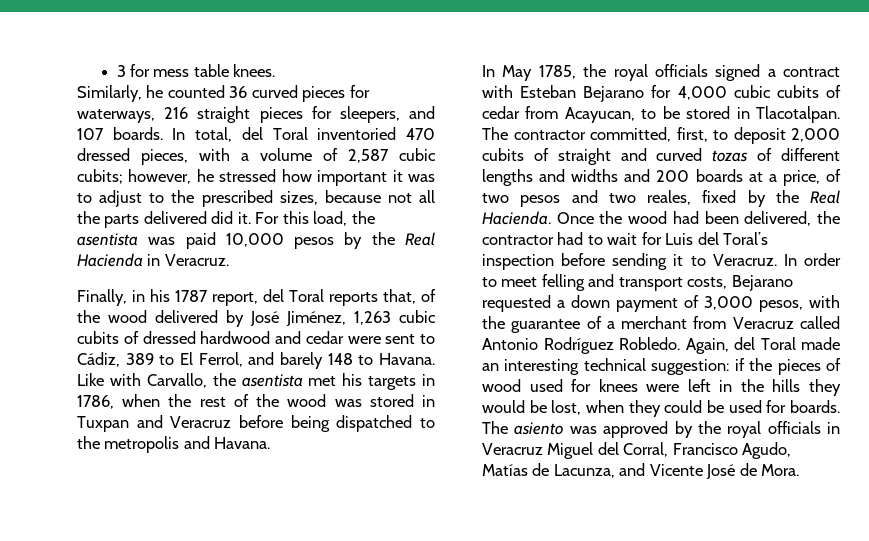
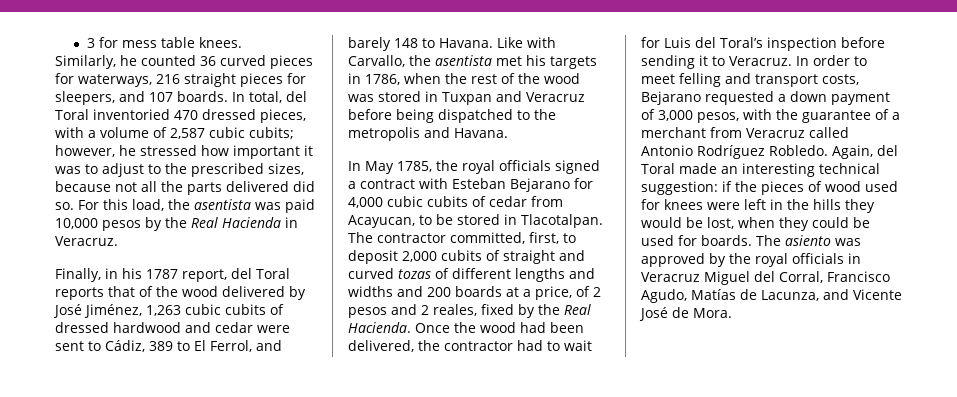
- In total, del Toral inventoried 470 dressed pieces, with a volume of 2,587 cubic cubits; however, he stressed how important it was to adjust to the prescribed sizes, because not all the parts delivered did it.
+ In total, del Toral inventoried 470 dressed pieces, with a volume of 2,587 cubic cubits; however, he stressed how important it was to adjust to the prescribed sizes, because not all the parts delivered did so.
- Finally, in his 1787 report, del Toral reports that, of the wood delivered by José Jiménez, 1,263 cubic cubits of dressed hardwood and cedar were sent to Cádiz, 389 to El Ferrol, and barely 148 to Havana.
+ Finally, in his 1787 report, del Toral reports that of the wood delivered by José Jiménez, 1,263 cubic cubits of dressed hardwood and cedar were sent to Cádiz, 389 to El Ferrol, and barely 148 to Havana.
- The contractor committed, first, to deposit 2,000 cubits of straight and curved tozas of different lengths and widths and 200 boards at a price, of two pesos and two reales, fixed by the Real Hacienda.
+ The contractor committed, first, to deposit 2,000 cubits of straight and curved tozas of different lengths and widths and 200 boards at a price, of 2 pesos and 2 reales, fixed by the Real Hacienda.

